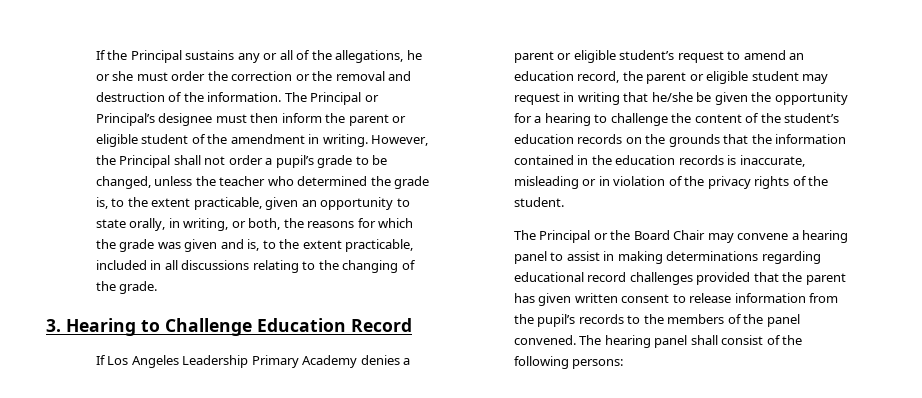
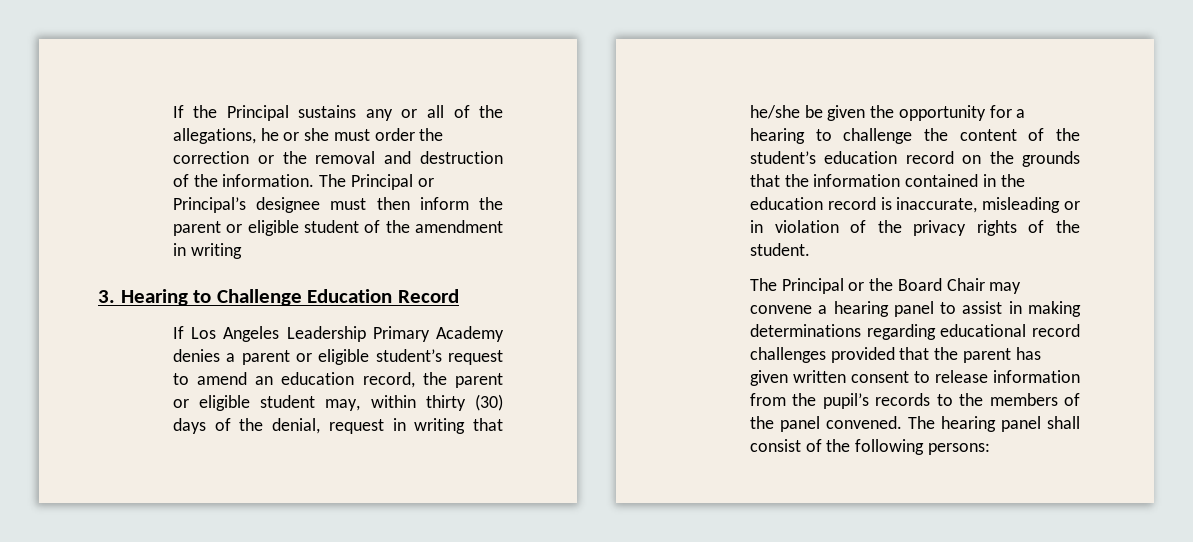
- The Principal or Principal’s designee must then inform the parent or eligible student of the amendment in writing. However, the Principal shall not order a pupil’s grade to be changed, unless the teacher who determined the grade is, to the extent practicable, given an opportunity to state orally, in writing, or both, the reasons for which the grade was given and is, to the extent practicable, included in all discussions relating to the changing of the grade.
+ The Principal or Principal’s designee must then inform the parent or eligible student of the amendment in writing
- If Los Angeles Leadership Primary Academy denies a parent or eligible student’s request to amend an education record, the parent or eligible student may request in writing that he/she be given the opportunity for a hearing to challenge the content of the student’s education records on the grounds that the information contained in the education records is inaccurate, misleading or in violation of the privacy rights of the student.
+ If Los Angeles Leadership Primary Academy denies a parent or eligible student’s request to amend an education record, the parent or eligible student may, within thirty (30) days of the denial, request in writing that he/she be given the opportunity for a hearing to challenge the content of the student’s education record on the grounds that the information contained in the education record is inaccurate, misleading or in violation of the privacy rights of the student.

